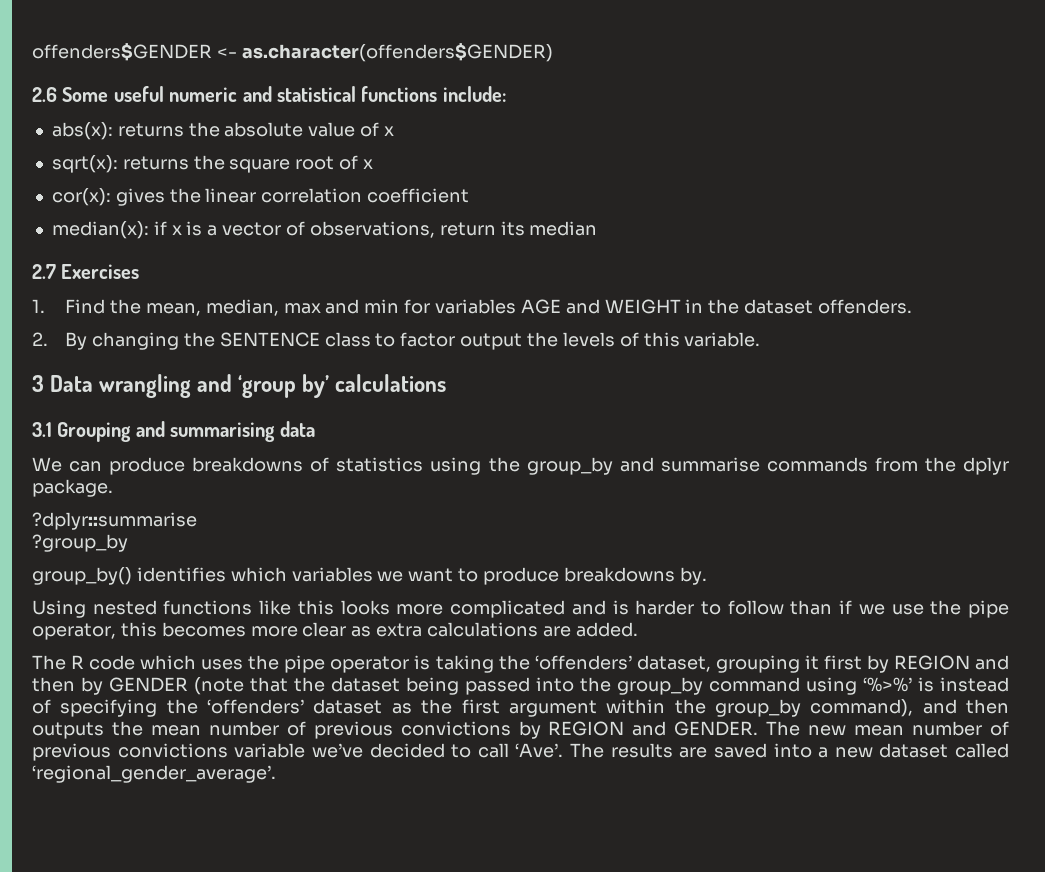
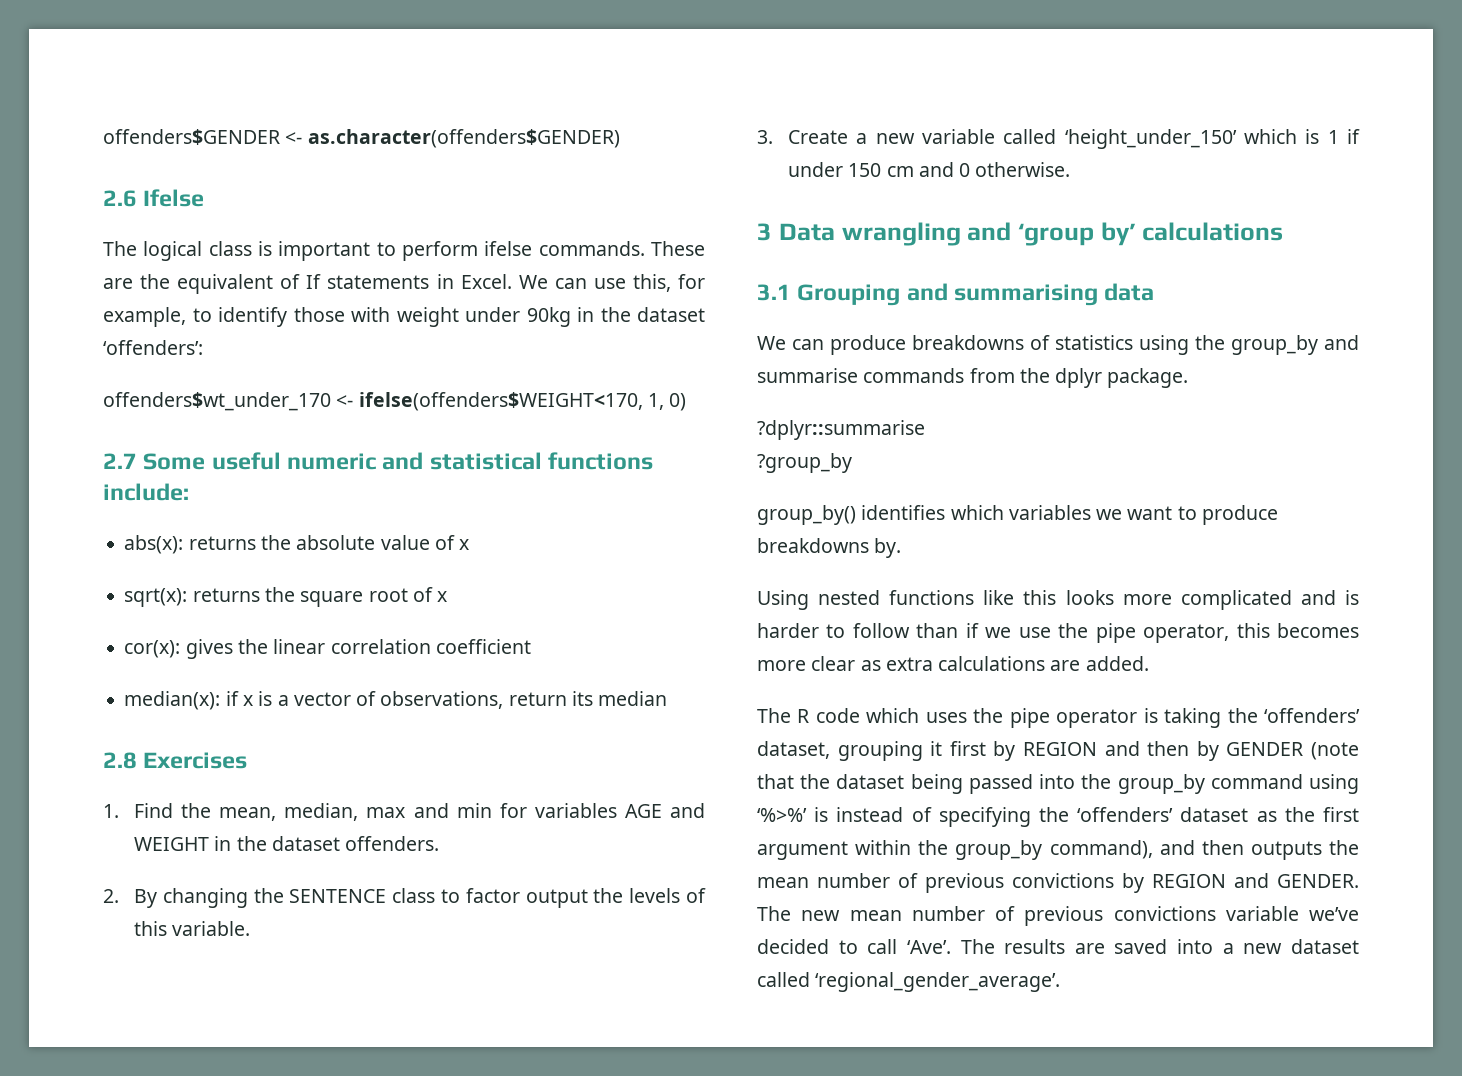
- 2.6 Some useful numeric and statistical functions include:
+ 2.6 Ifelse
+ The logical class is important to perform ifelse commands. These are the equivalent of If statements in Excel. We can use this, for example, to identify those with weight under 90kg in the dataset ‘offenders’:
+ offenders$wt_under_170 <- ifelse(offenders$WEIGHT<170, 1, 0)
+ 2.7 Some useful numeric and statistical functions include:
- 2.7 Exercises
+ 2.8 Exercises
+ 3. Create a new variable called ‘height_under_150’ which is 1 if under 150 cm and 0 otherwise.

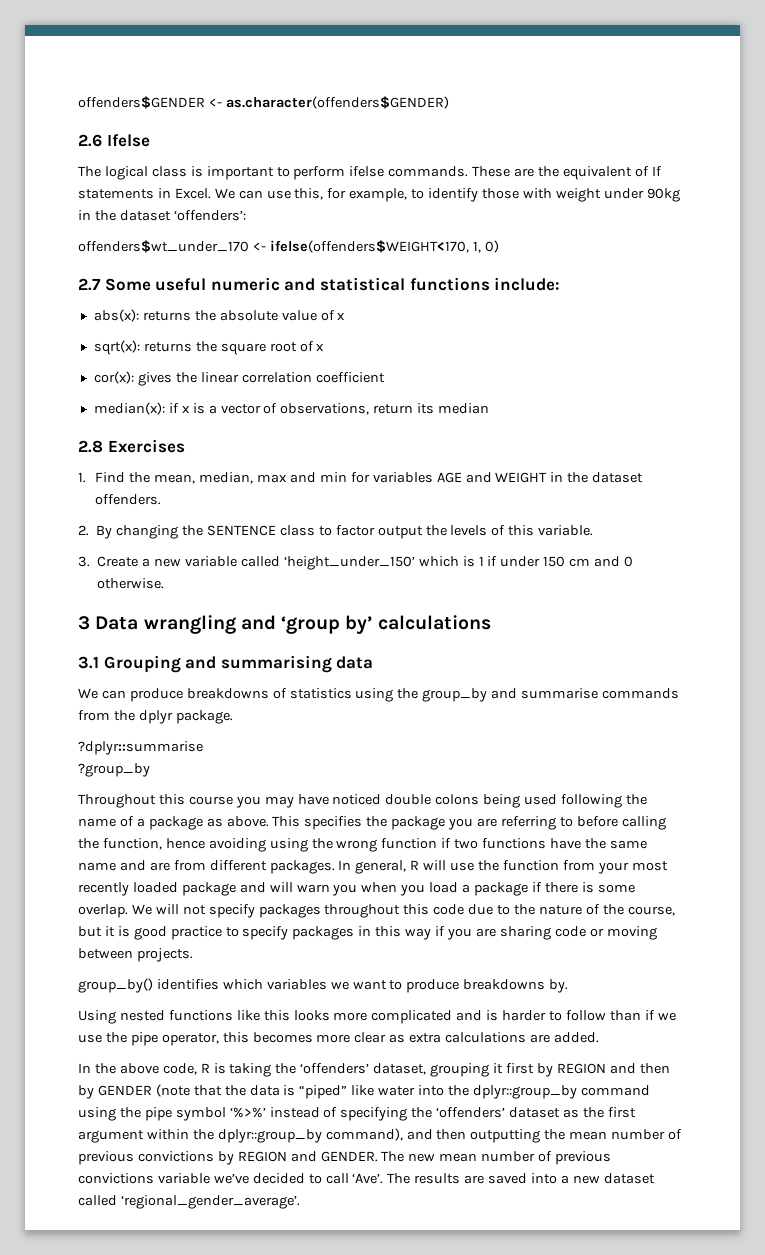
+ Throughout this course you may have noticed double colons being used following the name of a package as above. This specifies the package you are referring to before calling the function, hence avoiding using the wrong function if two functions have the same name and are from different packages. In general, R will use the function from your most recently loaded package and will warn you when you load a package if there is some overlap. We will not specify packages throughout this code due to the nature of the course, but it is good practice to specify packages in this way if you are sharing code or moving between projects.
- The R code which uses the pipe operator is taking the ‘offenders’ dataset, grouping it first by REGION and then by GENDER (note that the dataset being passed into the group_by command using ‘%>%’ is instead of specifying the ‘offenders’ dataset as the first argument within the group_by command), and then outputs the mean number of previous convictions by REGION and GENDER.
+ In the above code, R is taking the ‘offenders’ dataset, grouping it first by REGION and then by GENDER (note that the data is “piped” like water into the dplyr::group_by command using the pipe symbol ‘%>%’ instead of specifying the ‘offenders’ dataset as the first argument within the dplyr::group_by command), and then outputting the mean number of previous convictions by REGION and GENDER.

